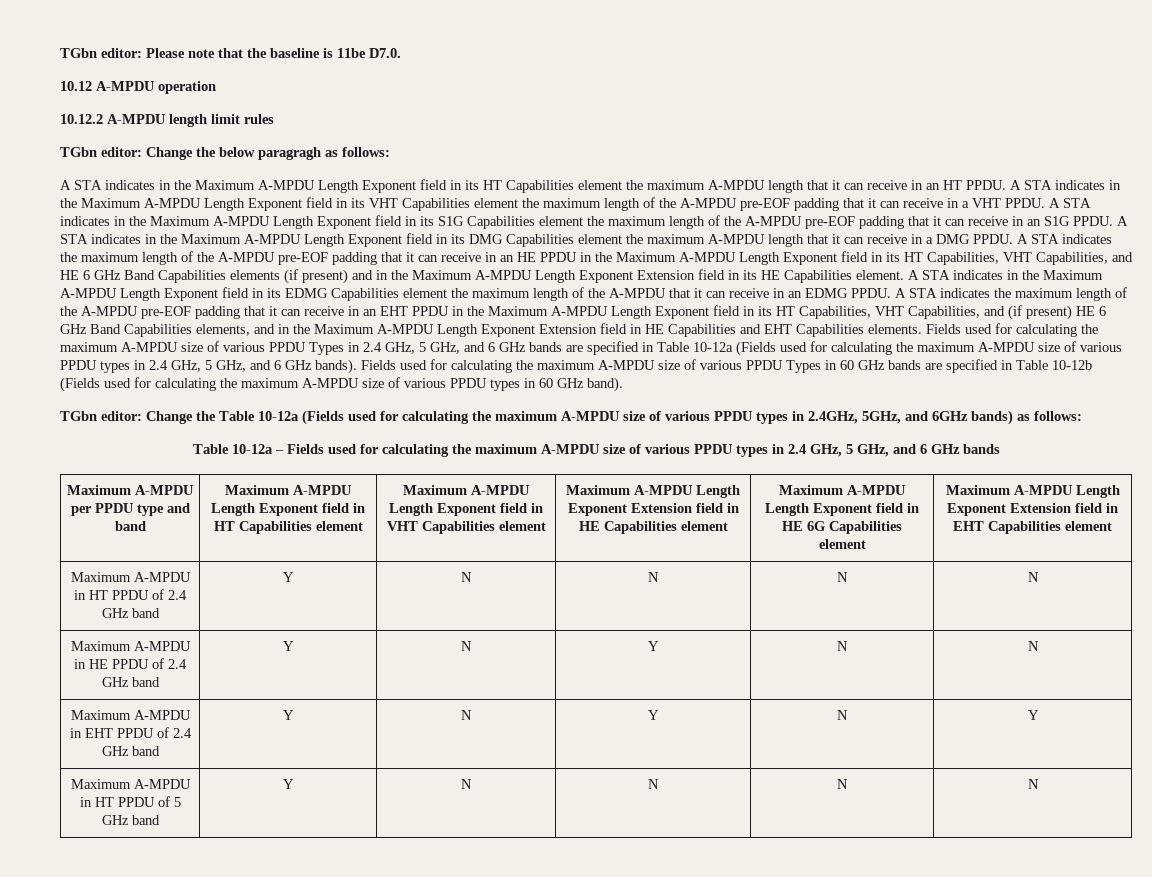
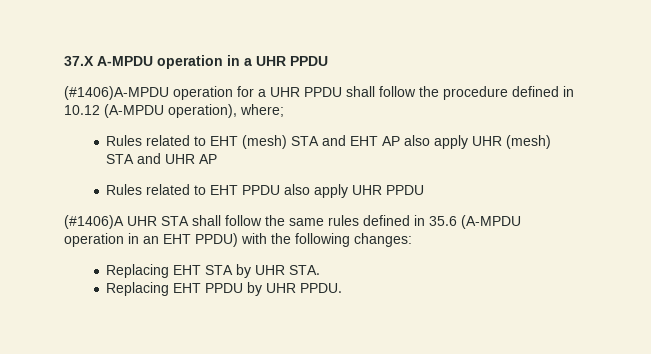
- TGbn editor: Please note that the baseline is 11be D7.0.
- 10.12 A-MPDU operation
- 10.12.2 A-MPDU length limit rules
- TGbn editor: Change the below paragragh as follows:
- A STA indicates in the Maximum A-MPDU Length Exponent field in its HT Capabilities element the maximum A-MPDU length that it can receive in an HT PPDU. A STA indicates in the Maximum A-MPDU Length Exponent field in its VHT Capabilities element the maximum length of the A-MPDU pre-EOF padding that it can receive in a VHT PPDU. A STA indicates in the Maximum A-MPDU Length Exponent field in its S1G Capabilities element the maximum length of the A-MPDU pre-EOF padding that it can receive in an S1G PPDU. A STA indicates in the Maximum A-MPDU Length Exponent field in its DMG Capabilities element the maximum A-MPDU length that it can receive in a DMG PPDU. A STA indicates the maximum length of the A-MPDU pre-EOF padding that it can receive in an HE PPDU in the Maximum A-MPDU Length Exponent field in its HT Capabilities, VHT Capabilities, and HE 6 GHz Band Capabilities elements (if present) and in the Maximum A-MPDU Length Exponent Extension field in its HE Capabilities element. A STA indicates in the Maximum A-MPDU Length Exponent field in its EDMG Capabilities element the maximum length of the A-MPDU that it can receive in an EDMG PPDU. A STA indicates the maximum length of the A-MPDU pre-EOF padding that it can receive in an EHT PPDU in the Maximum A-MPDU Length Exponent field in its HT Capabilities, VHT Capabilities, and (if present) HE 6 GHz Band Capabilities elements, and in the Maximum A-MPDU Length Exponent Extension field in HE Capabilities and EHT Capabilities elements. Fields used for calculating the maximum A-MPDU size of various PPDU Types in 2.4 GHz, 5 GHz, and 6 GHz bands are specified in Table 10-12a (Fields used for calculating the maximum A-MPDU size of various PPDU types in 2.4 GHz, 5 GHz, and 6 GHz bands). Fields used for calculating the maximum A-MPDU size of various PPDU Types in 60 GHz bands are specified in Table 10-12b (Fields used for calculating the maximum A-MPDU size of various PPDU types in 60 GHz band).
- TGbn editor: Change the Table 10-12a (Fields used for calculating the maximum A-MPDU size of various PPDU types in 2.4GHz, 5GHz, and 6GHz bands) as follows:
- Table 10-12a – Fields used for calculating the maximum A-MPDU size of various PPDU types in 2.4 GHz, 5 GHz, and 6 GHz bands
- Maximum A-MPDU per PPDU type and band | Maximum A-MPDU Length Exponent field in HT Capabilities element | Maximum A-MPDU Length Exponent field in VHT Capabilities element | Maximum A-MPDU Length Exponent Extension field in HE Capabilities element | Maximum A-MPDU Length Exponent field in HE 6G Capabilities element | Maximum A-MPDU Length Exponent Extension field in EHT Capabilities element
- Maximum A-MPDU in HT PPDU of 2.4 GHz band | Y | N | N | N | N
- Maximum A-MPDU in HE PPDU of 2.4 GHz band | Y | N | Y | N | N
- Maximum A-MPDU in EHT PPDU of 2.4 GHz band | Y | N | Y | N | Y
- Maximum A-MPDU in HT PPDU of 5 GHz band | Y | N | N | N | N
+ 37.X A-MPDU operation in a UHR PPDU
+ (#1406)A-MPDU operation for a UHR PPDU shall follow the procedure defined in 10.12 (A-MPDU operation), where;
+ Rules related to EHT (mesh) STA and EHT AP also apply UHR (mesh) STA and UHR AP
+ Rules related to EHT PPDU also apply UHR PPDU
+ (#1406)A UHR STA shall follow the same rules defined in 35.6 (A-MPDU operation in an EHT PPDU) with the following changes:
+ Replacing EHT STA by UHR STA.
+ Replacing EHT PPDU by UHR PPDU.

